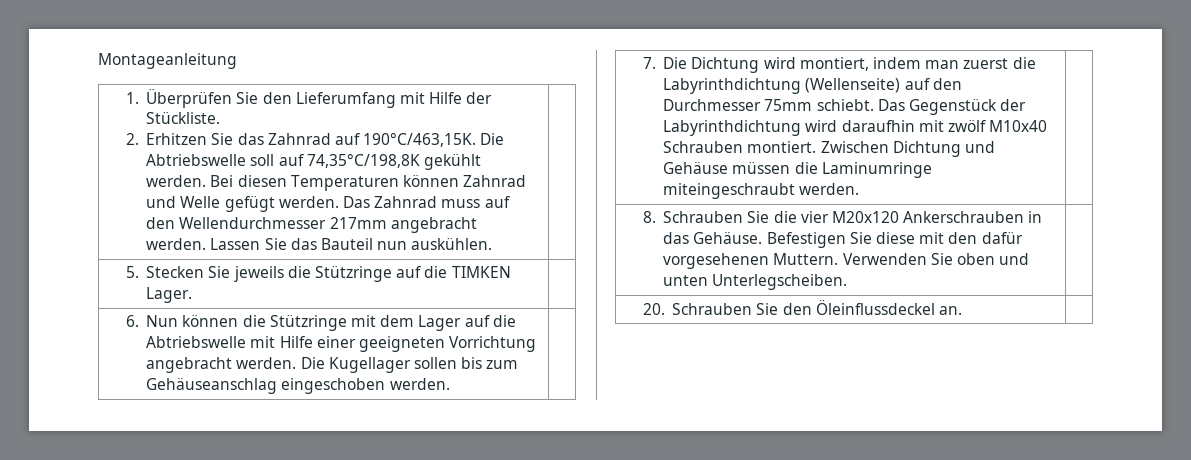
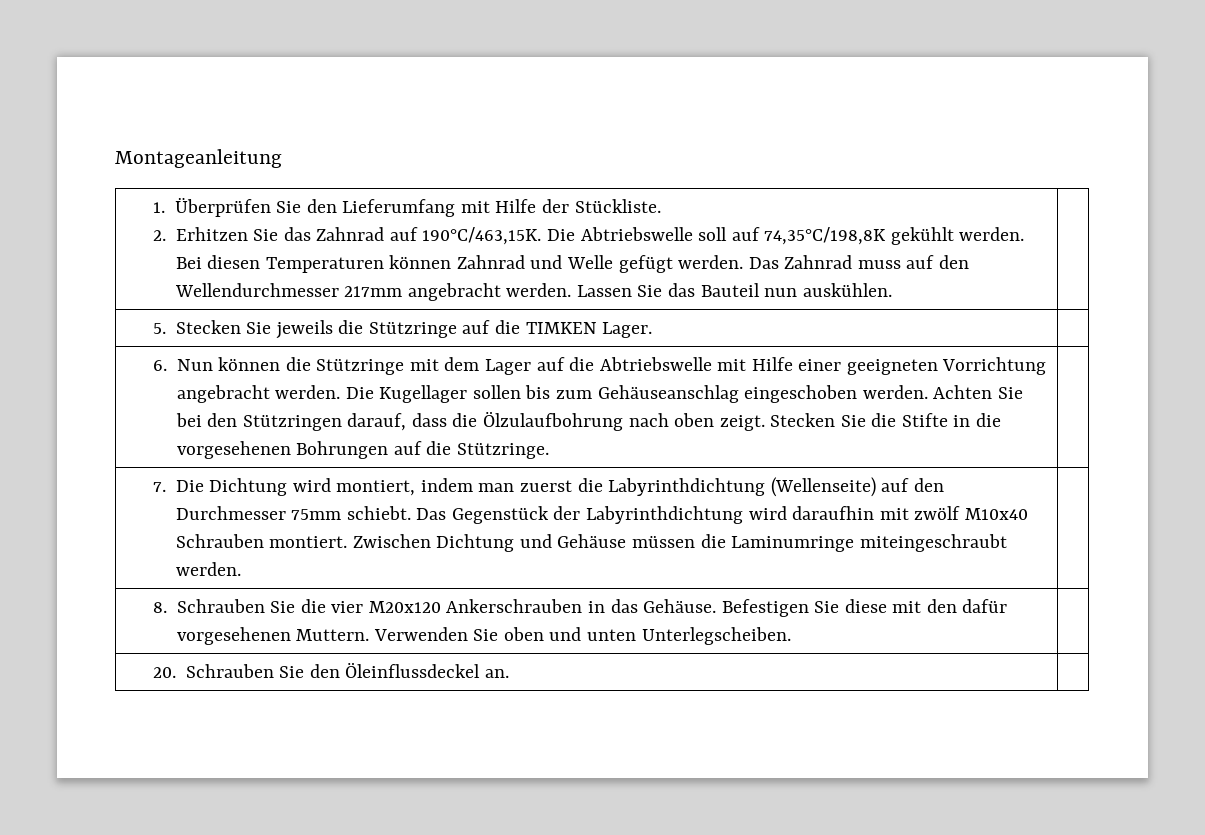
+ Achten Sie bei den Stützringen darauf, dass die Ölzulaufbohrung nach oben zeigt. Stecken Sie die Stifte in die vorgesehenen Bohrungen auf die Stützringe.

